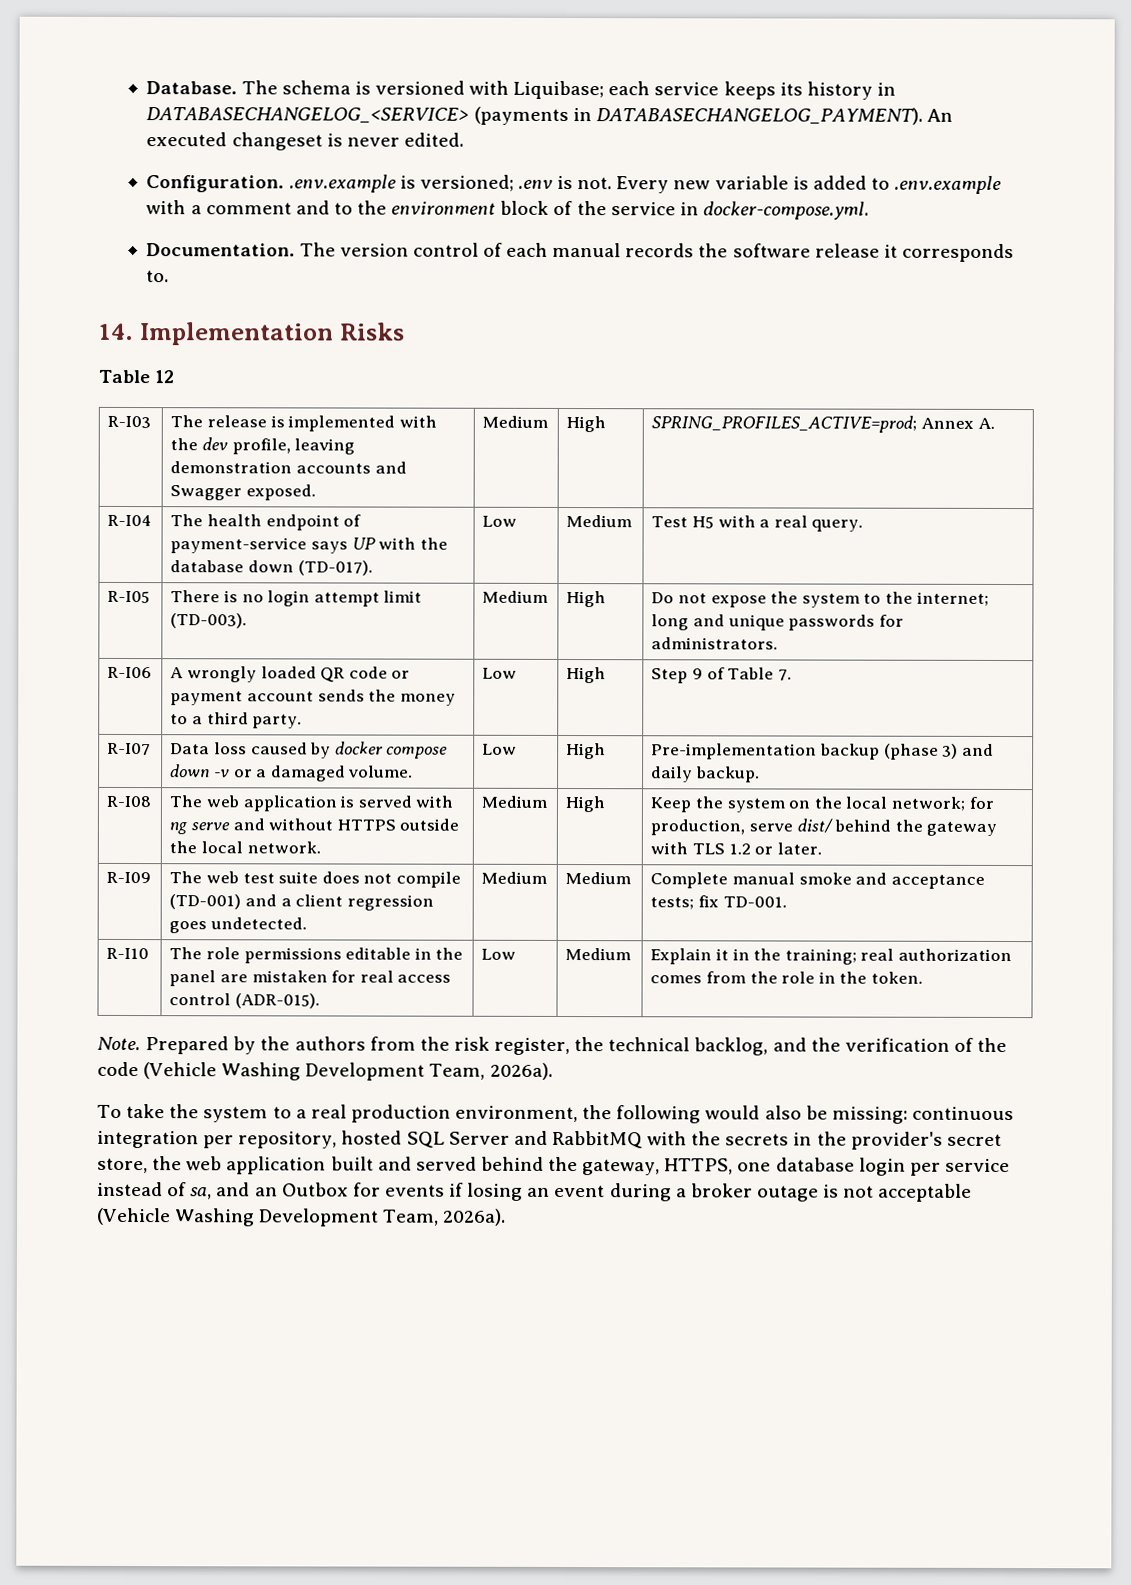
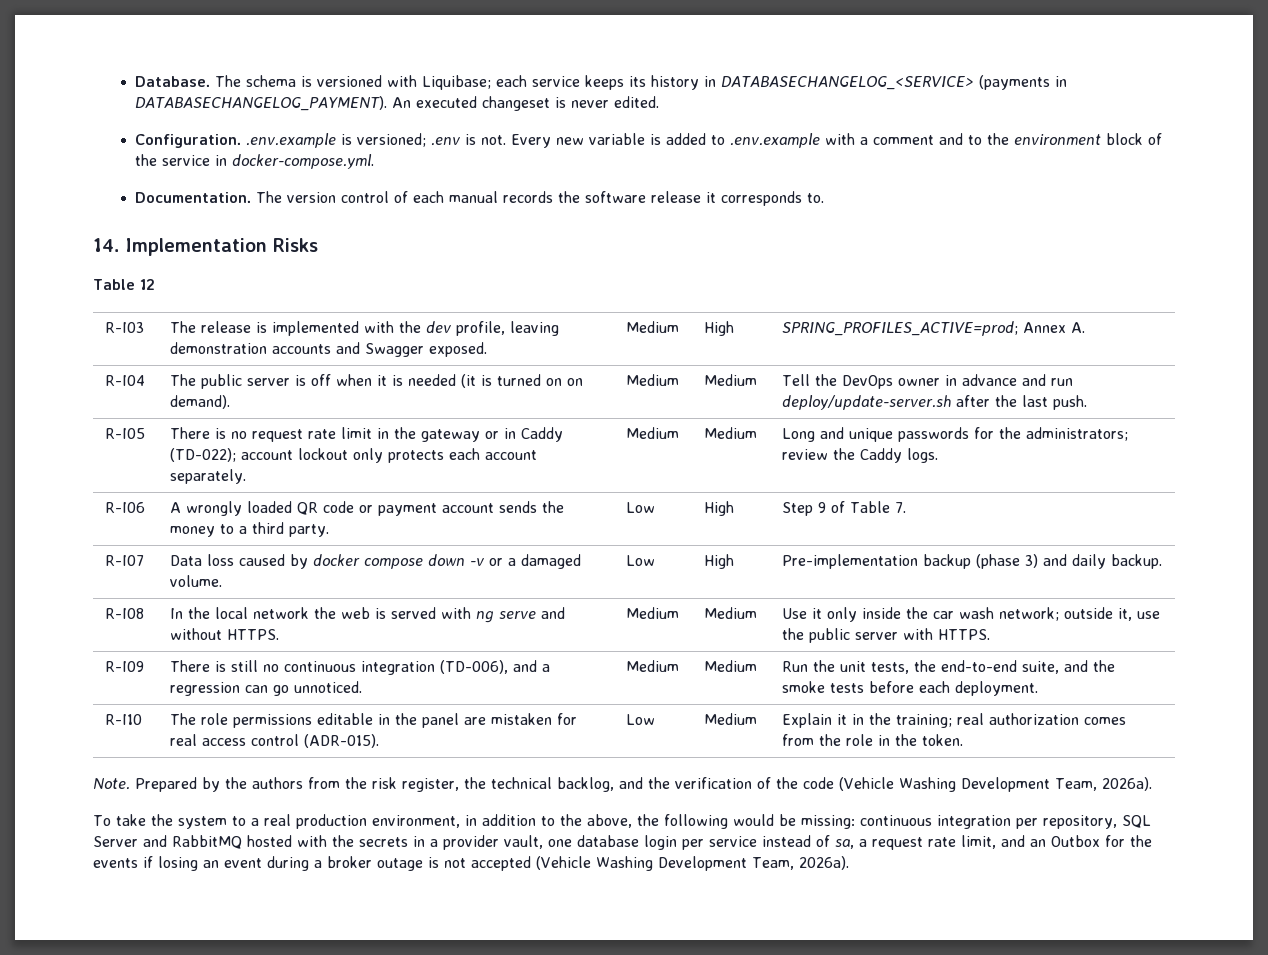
- R-I04 | The health endpoint of payment-service says UP with the database down (TD-017). | Low | Medium | Test H5 with a real query.
- R-I05 | There is no login attempt limit (TD-003). | Medium | High | Do not expose the system to the internet; long and unique passwords for administrators.
+ R-I04 | The public server is off when it is needed (it is turned on on demand). | Medium | Medium | Tell the DevOps owner in advance and run deploy/update-server.sh after the last push.
+ R-I05 | There is no request rate limit in the gateway or in Caddy (TD-022); account lockout only protects each account separately. | Medium | Medium | Long and unique passwords for the administrators; review the Caddy logs.
- R-I08 | The web application is served with ng serve and without HTTPS outside the local network. | Medium | High | Keep the system on the local network; for production, serve dist/ behind the gateway with TLS 1.2 or later.
- R-I09 | The web test suite does not compile (TD-001) and a client regression goes undetected. | Medium | Medium | Complete manual smoke and acceptance tests; fix TD-001.
+ R-I08 | In the local network the web is served with ng serve and without HTTPS. | Medium | Medium | Use it only inside the car wash network; outside it, use the public server with HTTPS.
+ R-I09 | There is still no continuous integration (TD-006), and a regression can go unnoticed. | Medium | Medium | Run the unit tests, the end-to-end suite, and the smoke tests before each deployment.
- To take the system to a real production environment, the following would also be missing: continuous integration per repository, hosted SQL Server and RabbitMQ with the secrets in the provider's secret store, the web application built and served behind the gateway, HTTPS, one database login per service instead of sa, and an Outbox for events if losing an event during a broker outage is not acceptable (Vehicle Washing Development Team, 2026a).
+ To take the system to a real production environment, in addition to the above, the following would be missing: continuous integration per repository, SQL Server and RabbitMQ hosted with the secrets in a provider vault, one database login per service instead of sa, a request rate limit, and an Outbox for the events if losing an event during a broker outage is not accepted (Vehicle Washing Development Team, 2026a).

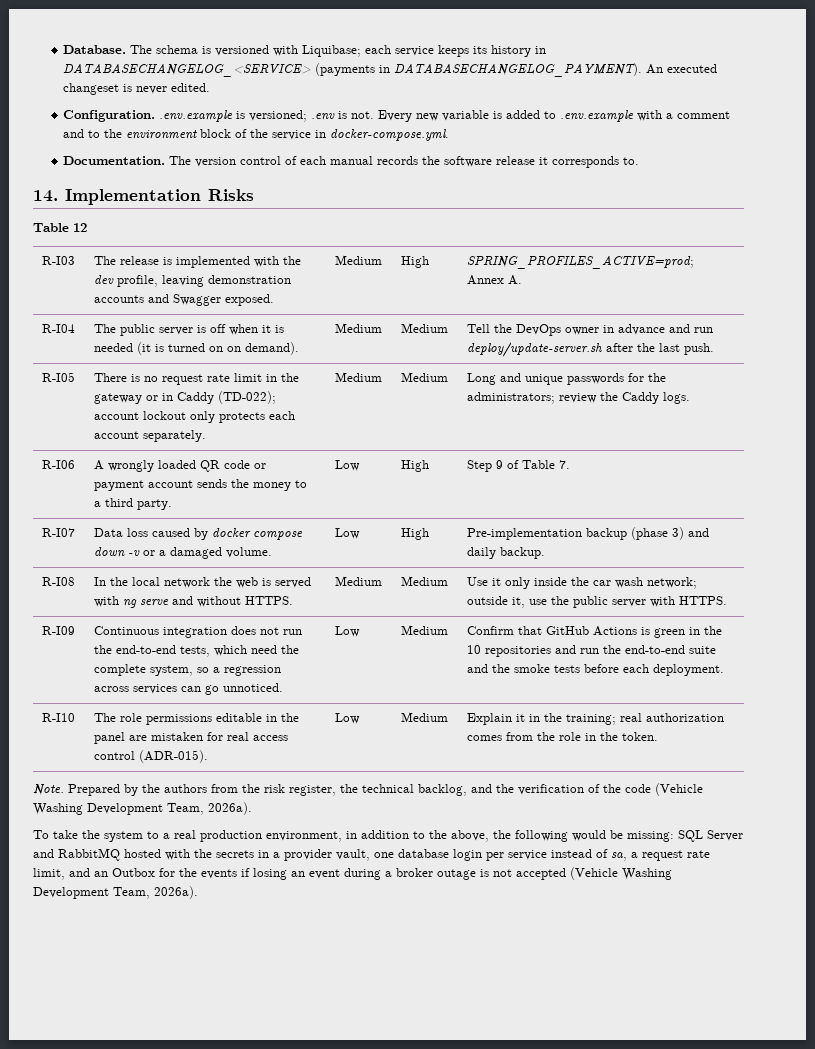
- There is still no continuous integration (TD-006), and a regression can go unnoticed.
+ Continuous integration does not run the end-to-end tests, which need the complete system, so a regression across services can go unnoticed.
- Medium | Medium | Run the unit tests, the end-to-end suite, and the smoke tests before each deployment.
+ Low | Medium | Confirm that GitHub Actions is green in the 10 repositories and run the end-to-end suite and the smoke tests before each deployment.
- continuous integration per repository, SQL Server and RabbitMQ hosted with the secrets in a provider vault, one database login per service instead of sa, a request rate limit, and an Outbox for the events if losing an event during a broker outage is not accepted (Vehicle Washing Development Team, 2026a).
+ SQL Server and RabbitMQ hosted with the secrets in a provider vault, one database login per service instead of sa, a request rate limit, and an Outbox for the events if losing an event during a broker outage is not accepted (Vehicle Washing Development Team, 2026a).

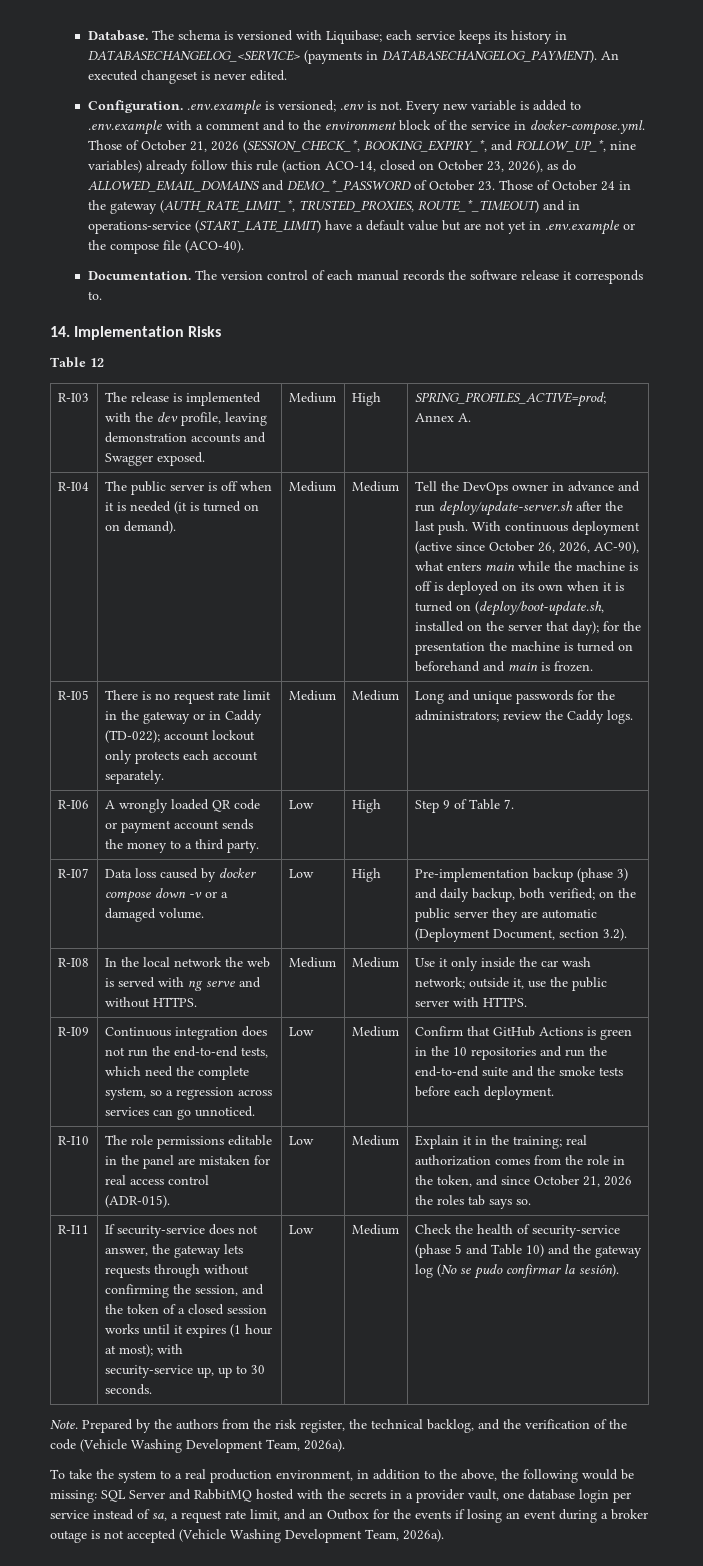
- Every new variable is added to .env.example with a comment and to the environment block of the service in docker-compose.yml.
+ Every new variable is added to .env.example with a comment and to the environment block of the service in docker-compose.yml. Those of October 21, 2026 (SESSION_CHECK_*, BOOKING_EXPIRY_*, and FOLLOW_UP_*, nine variables) already follow this rule (action ACO-14, closed on October 23, 2026), as do ALLOWED_EMAIL_DOMAINS and DEMO_*_PASSWORD of October 23. Those of October 24 in the gateway (AUTH_RATE_LIMIT_*, TRUSTED_PROXIES, ROUTE_*_TIMEOUT) and in operations-service (START_LATE_LIMIT) have a default value but are not yet in .env.example or the compose file (ACO-40).
+ With continuous deployment (active since October 26, 2026, AC-90), what enters main while the machine is off is deployed on its own when it is turned on (deploy/boot-update.sh, installed on the server that day); for the presentation the machine is turned on beforehand and main is frozen.
- R-I07 | Data loss caused by docker compose down -v or a damaged volume. | Low | High | Pre-implementation backup (phase 3) and daily backup.
+ R-I07 | Data loss caused by docker compose down -v or a damaged volume. | Low | High | Pre-implementation backup (phase 3) and daily backup, both verified; on the public server they are automatic (Deployment Document, section 3.2).
- Explain it in the training; real authorization comes from the role in the token.
+ Explain it in the training; real authorization comes from the role in the token, and since October 21, 2026 the roles tab says so.
+ R-I11 | If security-service does not answer, the gateway lets requests through without confirming the session, and the token of a closed session works until it expires (1 hour at most); with security-service up, up to 30 seconds. | Low | Medium | Check the health of security-service (phase 5 and Table 10) and the gateway log (No se pudo confirmar la sesión).

